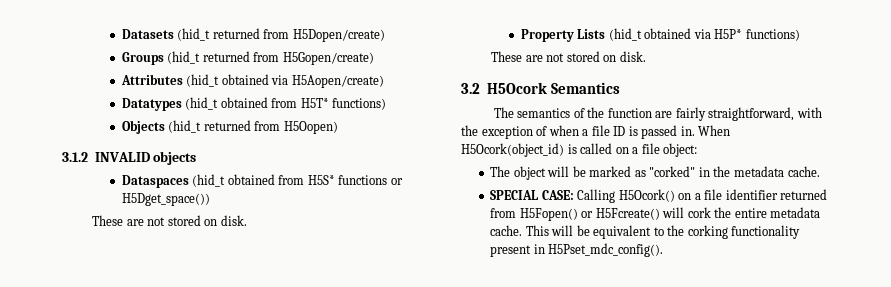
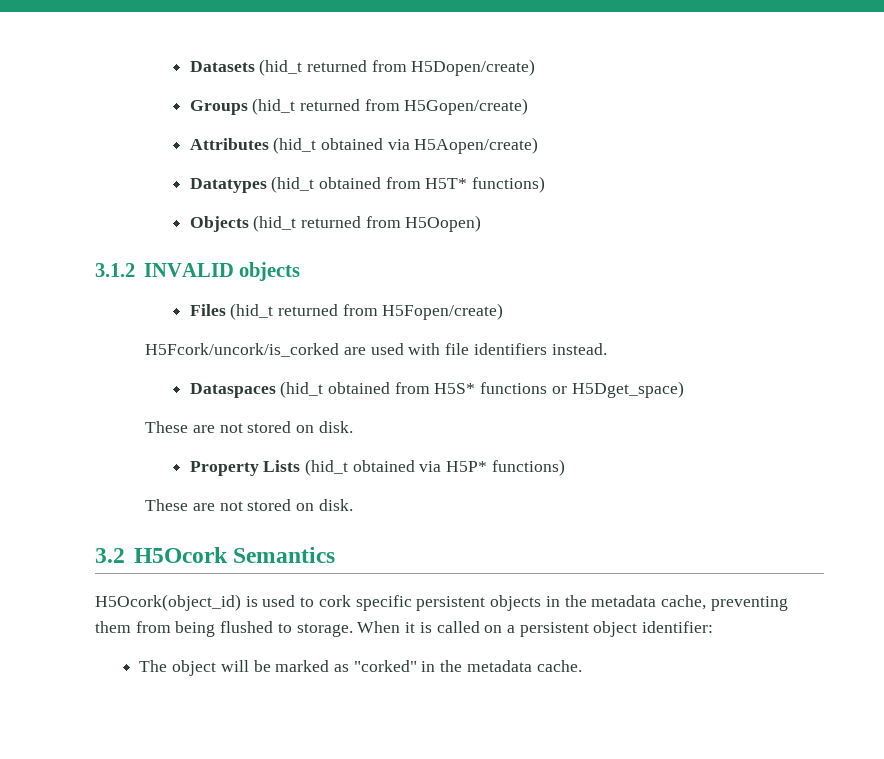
+ Files (hid_t returned from H5Fopen/create)
+ H5Fcork/uncork/is_corked are used with file identifiers instead.
- Dataspaces (hid_t obtained from H5S* functions or H5Dget_space())
+ Dataspaces (hid_t obtained from H5S* functions or H5Dget_space)
- The semantics of the function are fairly straightforward, with the exception of when a file ID is passed in. When H5Ocork(object_id) is called on a file object:
+ H5Ocork(object_id) is used to cork specific persistent objects in the metadata cache, preventing them from being flushed to storage. When it is called on a persistent object identifier:
- SPECIAL CASE: Calling H5Ocork() on a file identifier returned from H5Fopen() or H5Fcreate() will cork the entire metadata cache. This will be equivalent to the corking functionality present in H5Pset_mdc_config().

